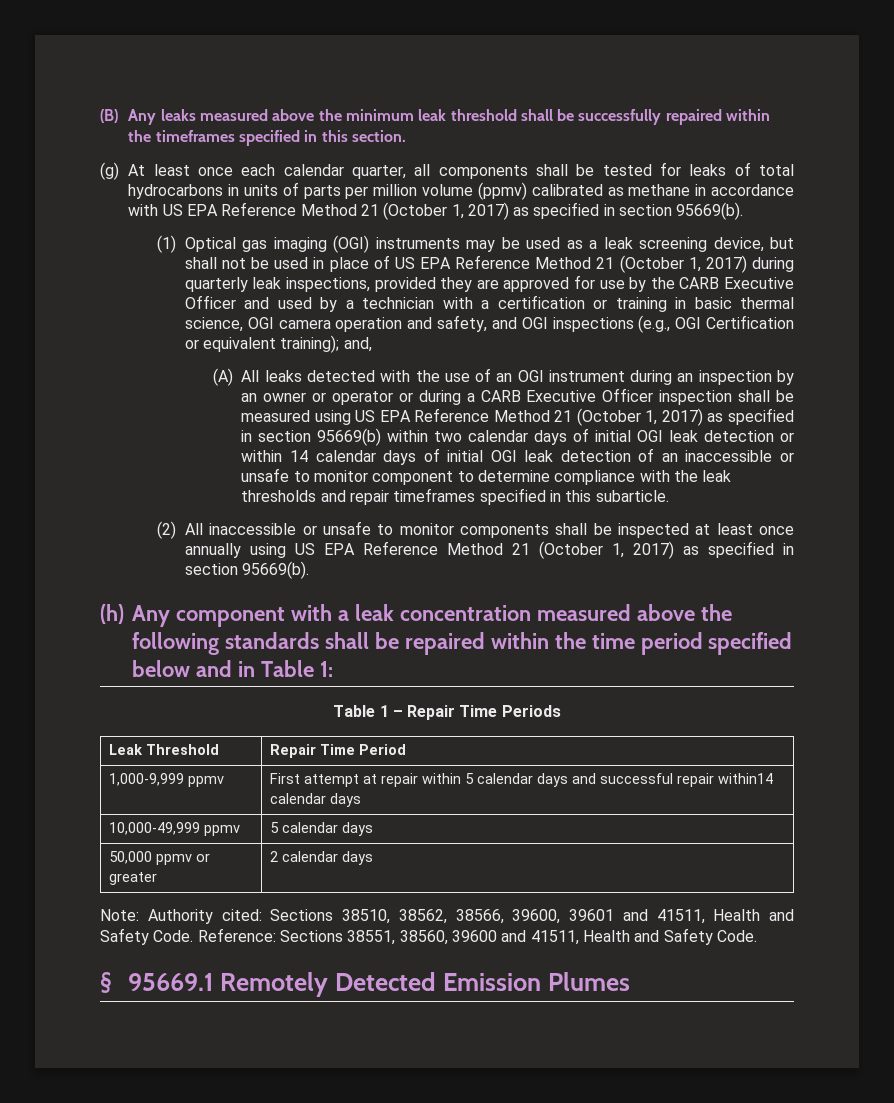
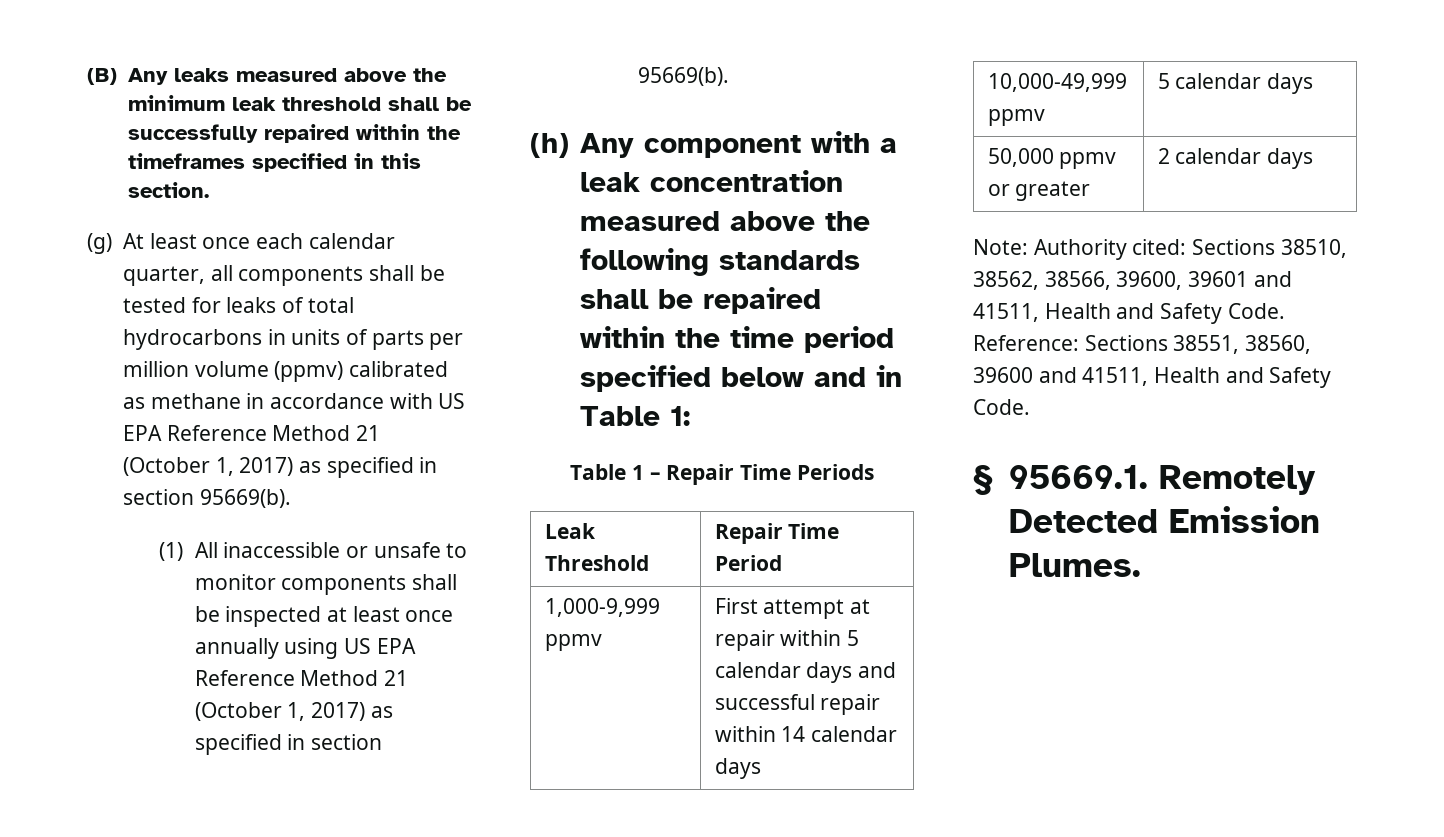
- (1) Optical gas imaging (OGI) instruments may be used as a leak screening device, but shall not be used in place of US EPA Reference Method 21 (October 1, 2017) during quarterly leak inspections, provided they are approved for use by the CARB Executive Officer and used by a technician with a certification or training in basic thermal science, OGI camera operation and safety, and OGI inspections (e.g., OGI Certification or equivalent training); and,
- (A) All leaks detected with the use of an OGI instrument during an inspection by an owner or operator or during a CARB Executive Officer inspection shall be measured using US EPA Reference Method 21 (October 1, 2017) as specified in section 95669(b) within two calendar days of initial OGI leak detection or within 14 calendar days of initial OGI leak detection of an inaccessible or unsafe to monitor component to determine compliance with the leak thresholds and repair timeframes specified in this subarticle.
- (2) All inaccessible or unsafe to monitor components shall be inspected at least once annually using US EPA Reference Method 21 (October 1, 2017) as specified in section 95669(b).
+ (1) All inaccessible or unsafe to monitor components shall be inspected at least once annually using US EPA Reference Method 21 (October 1, 2017) as specified in section 95669(b).
- 1,000-9,999 ppmv | First attempt at repair within 5 calendar days and successful repair within14 calendar days
+ 1,000-9,999 ppmv | First attempt at repair within 5 calendar days and successful repair within 14 calendar days
- § 95669.1 Remotely Detected Emission Plumes
+ § 95669.1. Remotely Detected Emission Plumes.

